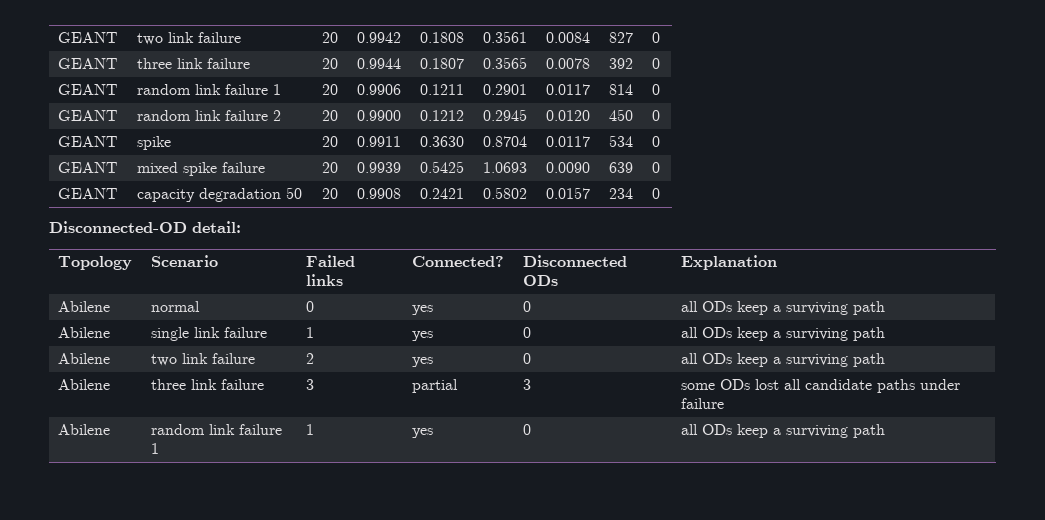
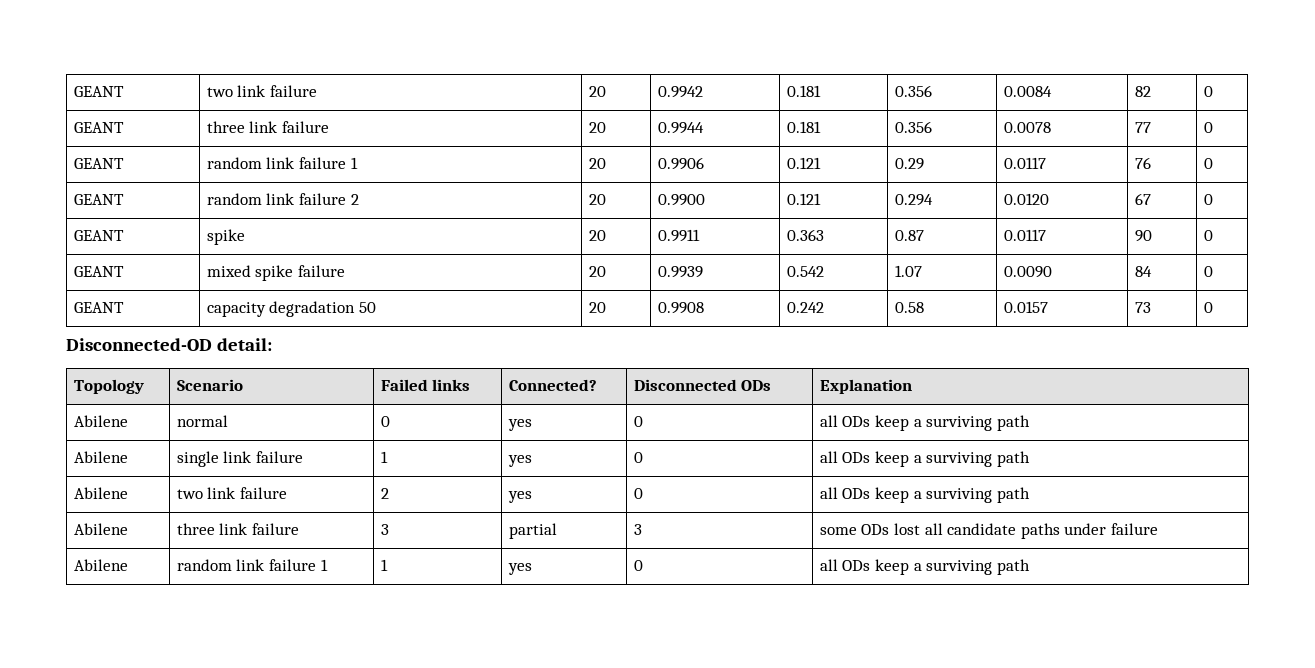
- GEANT | two link failure | 20 | 0.9942 | 0.1808 | 0.3561 | 0.0084 | 827 | 0
+ GEANT | two link failure | 20 | 0.9942 | 0.181 | 0.356 | 0.0084 | 82 | 0
- GEANT | three link failure | 20 | 0.9944 | 0.1807 | 0.3565 | 0.0078 | 392 | 0
+ GEANT | three link failure | 20 | 0.9944 | 0.181 | 0.356 | 0.0078 | 77 | 0
- GEANT | random link failure 1 | 20 | 0.9906 | 0.1211 | 0.2901 | 0.0117 | 814 | 0
+ GEANT | random link failure 1 | 20 | 0.9906 | 0.121 | 0.29 | 0.0117 | 76 | 0
- GEANT | random link failure 2 | 20 | 0.9900 | 0.1212 | 0.2945 | 0.0120 | 450 | 0
+ GEANT | random link failure 2 | 20 | 0.9900 | 0.121 | 0.294 | 0.0120 | 67 | 0
- GEANT | spike | 20 | 0.9911 | 0.3630 | 0.8704 | 0.0117 | 534 | 0
+ GEANT | spike | 20 | 0.9911 | 0.363 | 0.87 | 0.0117 | 90 | 0
- GEANT | mixed spike failure | 20 | 0.9939 | 0.5425 | 1.0693 | 0.0090 | 639 | 0
+ GEANT | mixed spike failure | 20 | 0.9939 | 0.542 | 1.07 | 0.0090 | 84 | 0
- GEANT | capacity degradation 50 | 20 | 0.9908 | 0.2421 | 0.5802 | 0.0157 | 234 | 0
+ GEANT | capacity degradation 50 | 20 | 0.9908 | 0.242 | 0.58 | 0.0157 | 73 | 0

